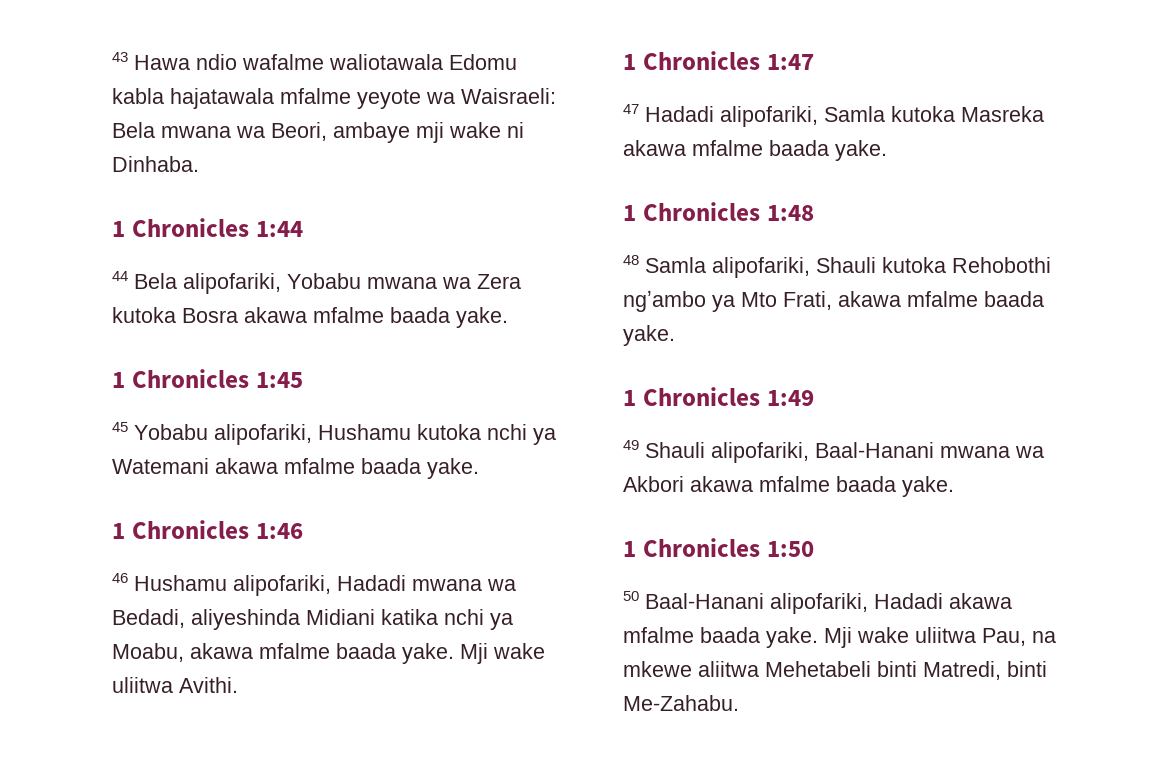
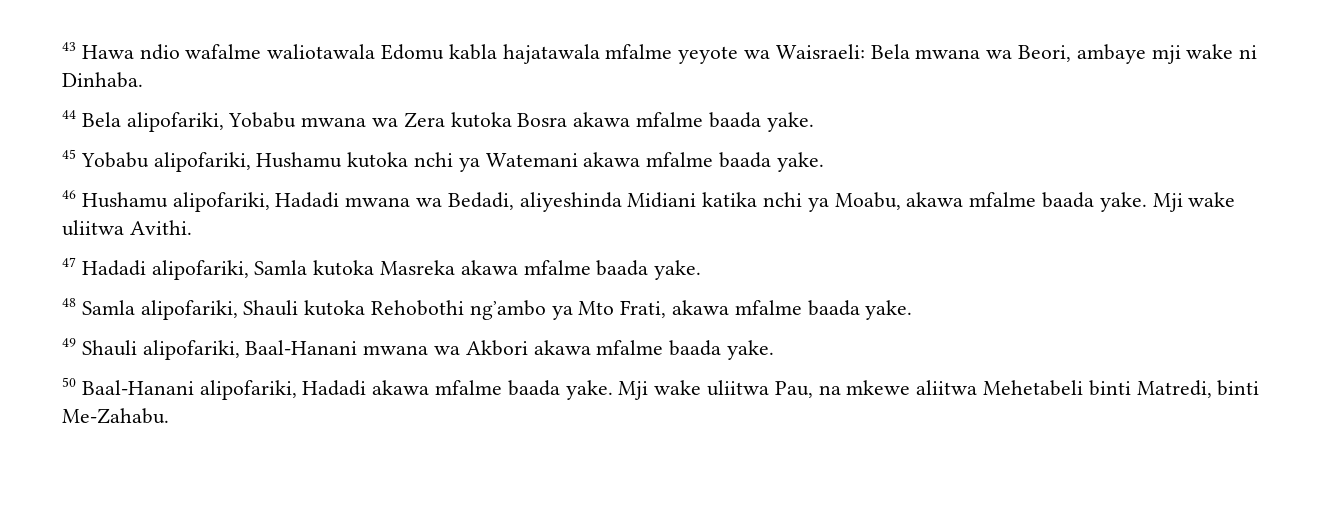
- 1 Chronicles 1:44
- 1 Chronicles 1:45
- 1 Chronicles 1:46
- 1 Chronicles 1:47
- 1 Chronicles 1:48
- 1 Chronicles 1:49
- 1 Chronicles 1:50

